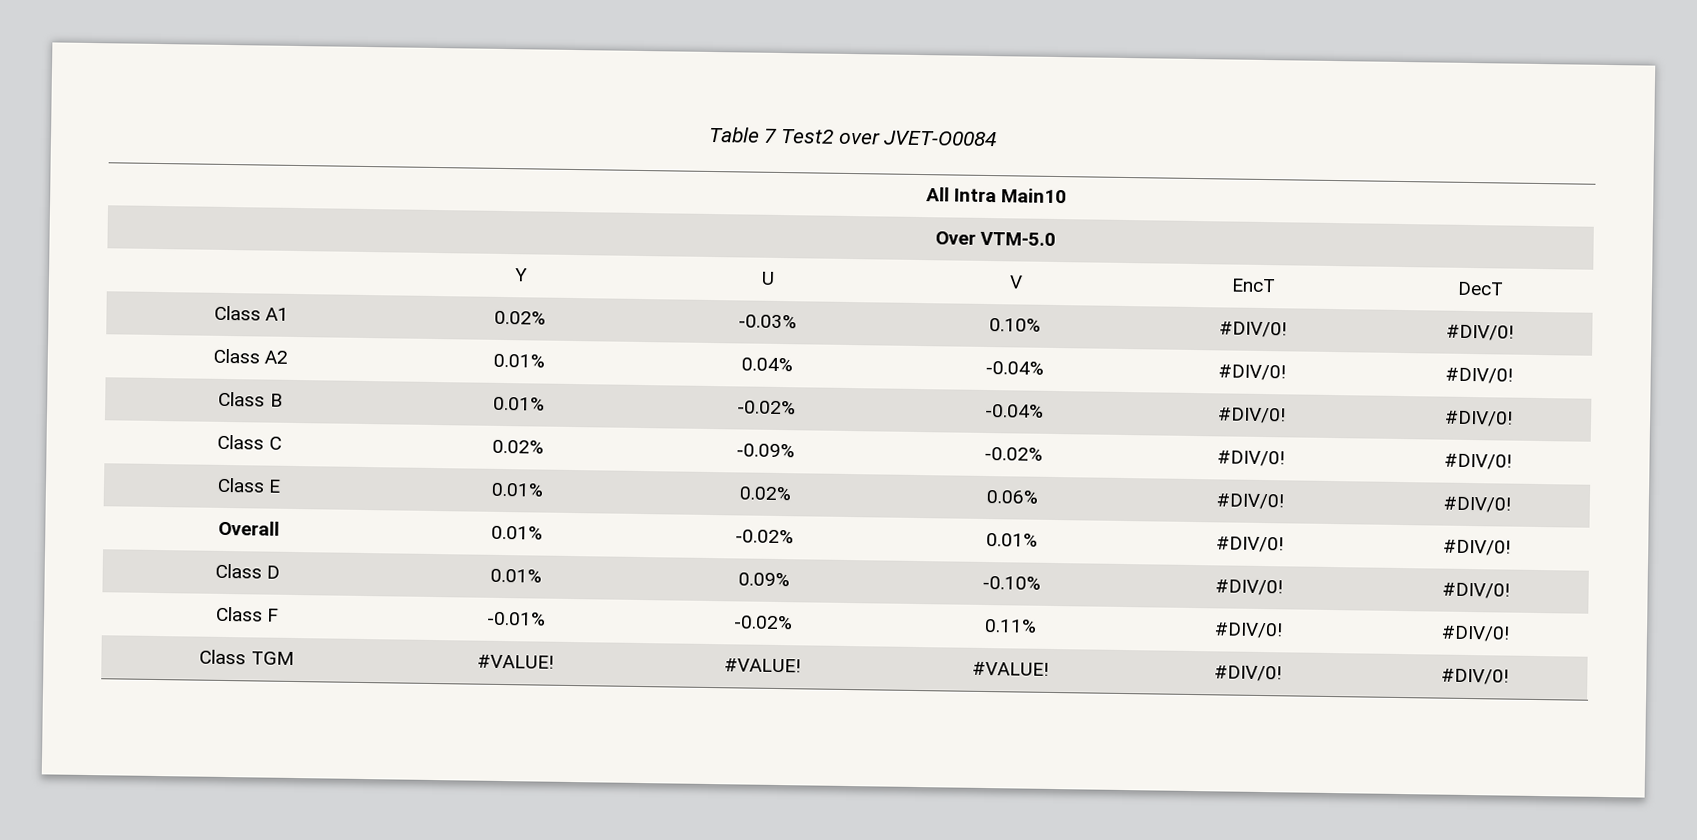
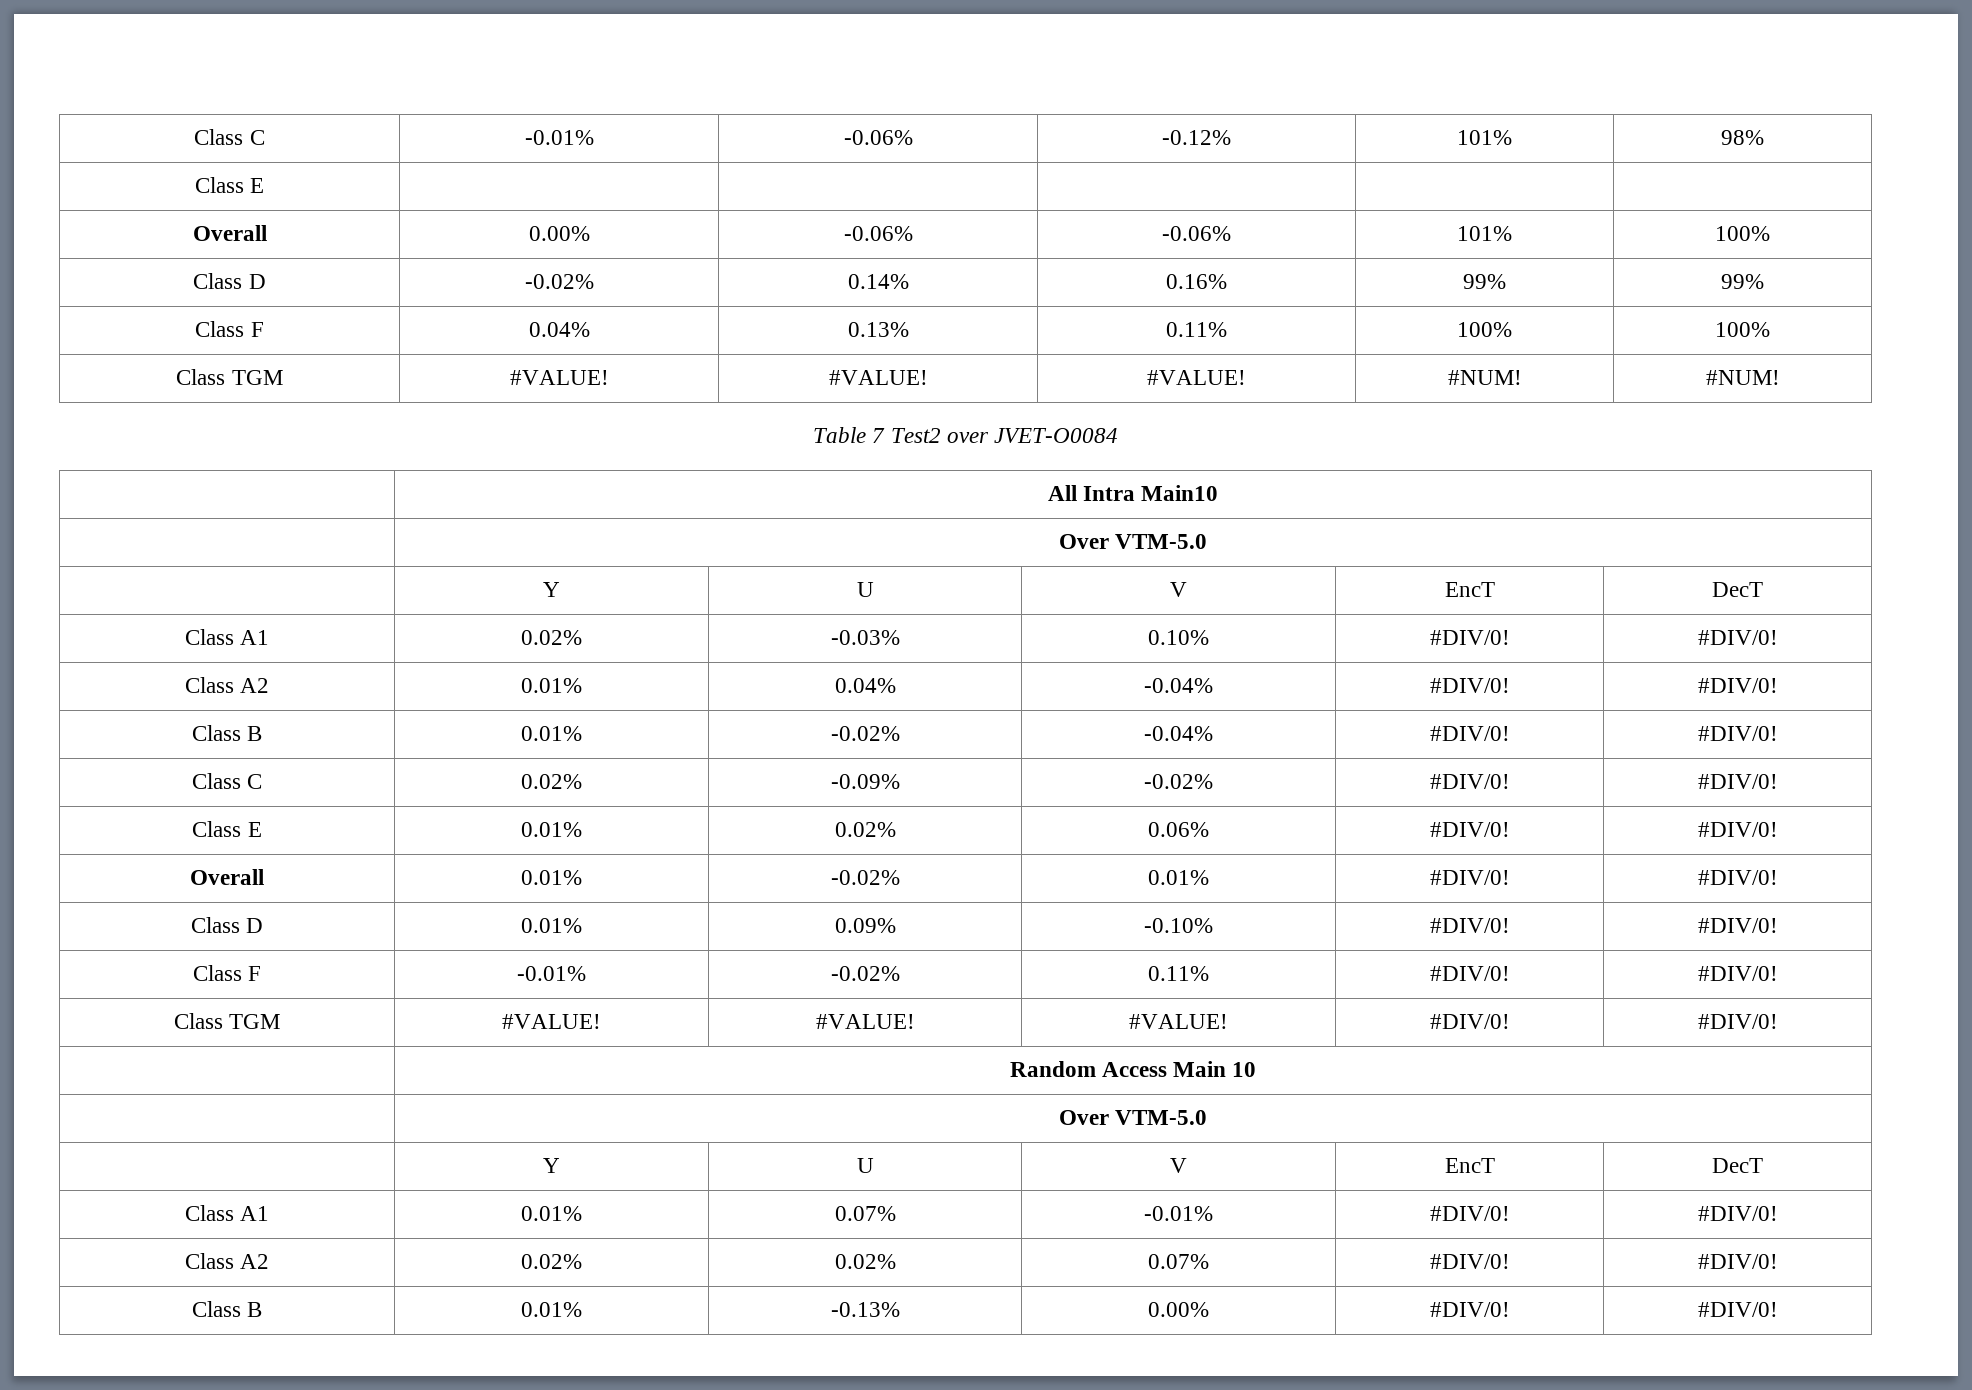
+ Class C | -0.01% | -0.06% | -0.12% | 101% | 98%
+ Class E | | | | |
+ Overall | 0.00% | -0.06% | -0.06% | 101% | 100%
+ Class D | -0.02% | 0.14% | 0.16% | 99% | 99%
+ Class F | 0.04% | 0.13% | 0.11% | 100% | 100%
+ Class TGM | #VALUE! | #VALUE! | #VALUE! | #NUM! | #NUM!
+ | Random Access Main 10
+ | Over VTM-5.0
+ | Y | U | V | EncT | DecT
+ Class A1 | 0.01% | 0.07% | -0.01% | #DIV/0! | #DIV/0!
+ Class A2 | 0.02% | 0.02% | 0.07% | #DIV/0! | #DIV/0!
+ Class B | 0.01% | -0.13% | 0.00% | #DIV/0! | #DIV/0!

